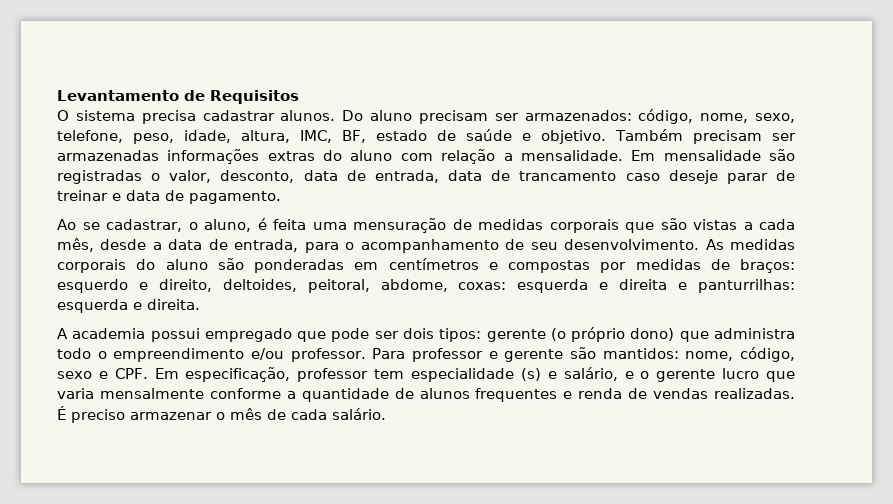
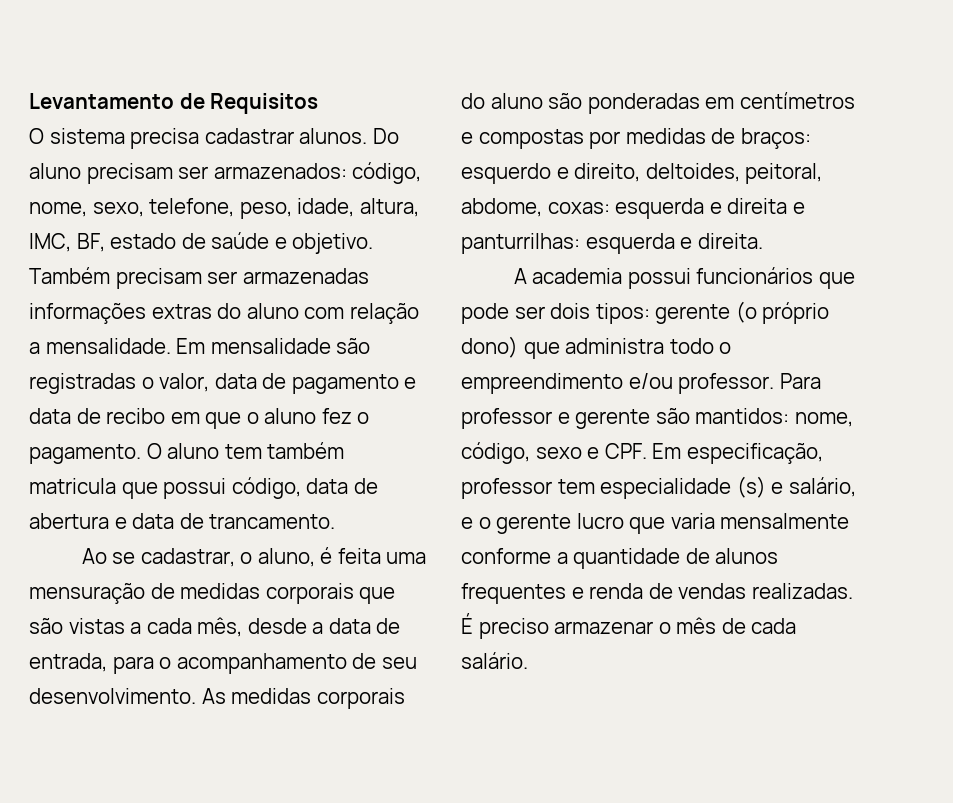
- Em mensalidade são registradas o valor, desconto, data de entrada, data de trancamento caso deseje parar de treinar e data de pagamento.
+ Em mensalidade são registradas o valor, data de pagamento e data de recibo em que o aluno fez o pagamento. O aluno tem também matricula que possui código, data de abertura e data de trancamento.
- A academia possui empregado que pode ser dois tipos: gerente (o próprio dono) que administra todo o empreendimento e/ou professor.
+ A academia possui funcionários que pode ser dois tipos: gerente (o próprio dono) que administra todo o empreendimento e/ou professor.

